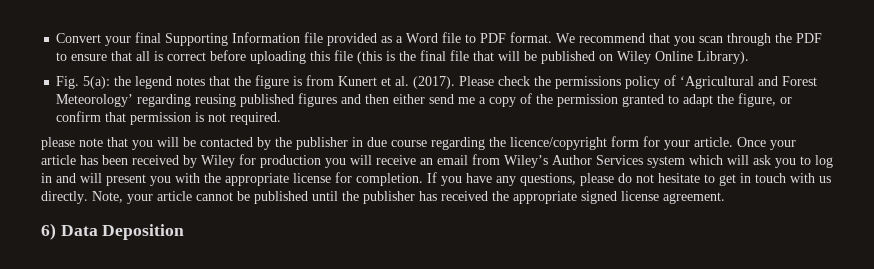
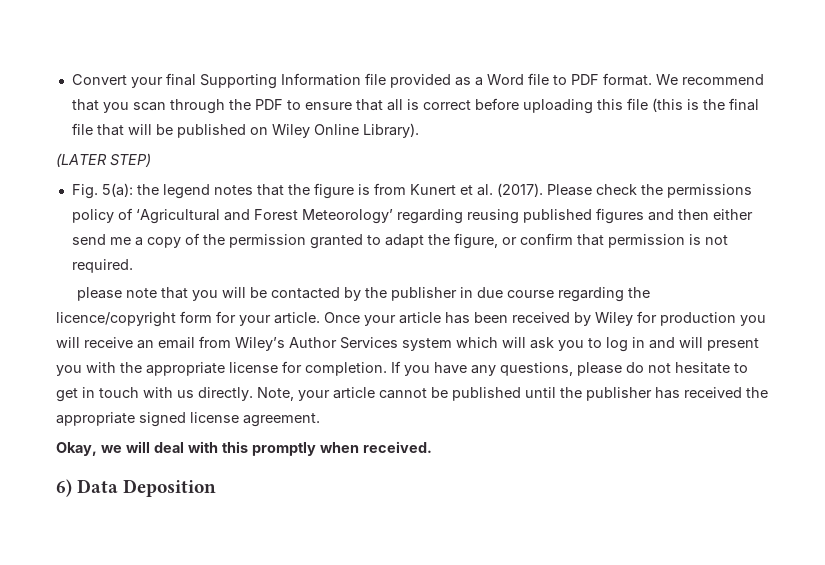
+ (LATER STEP)
+ Okay, we will deal with this promptly when received.

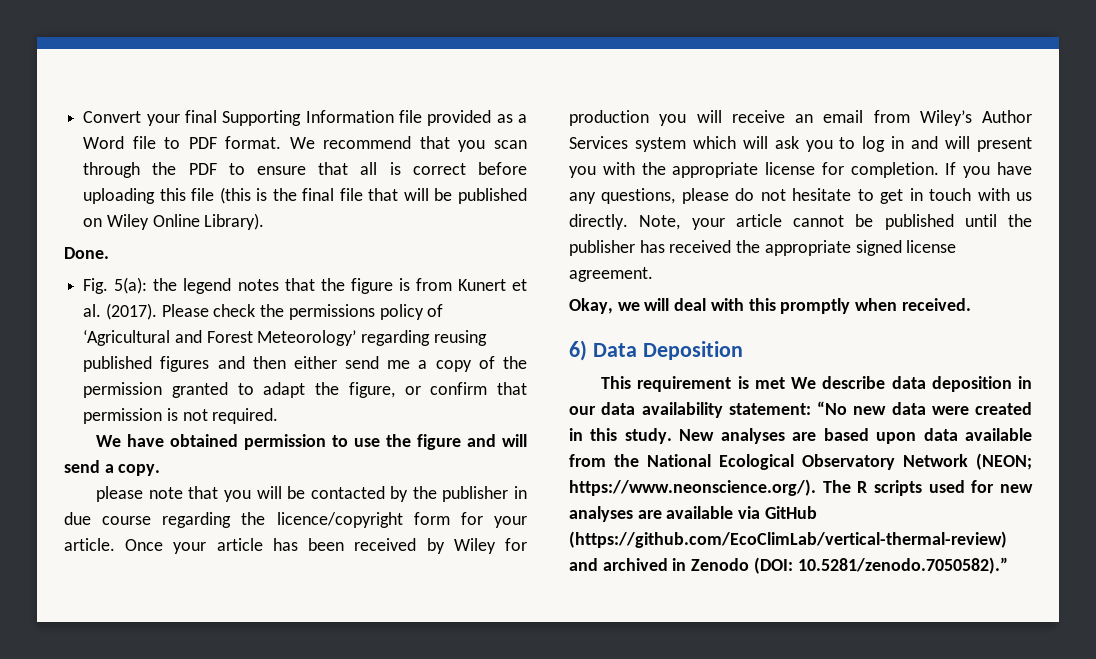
- (LATER STEP)
+ Done.
+ We have obtained permission to use the figure and will send a copy.
+ This requirement is met We describe data deposition in our data availability statement: “No new data were created in this study. New analyses are based upon data available from the National Ecological Observatory Network (NEON; https://www.neonscience.org/). The R scripts used for new analyses are available via GitHub (https://github.com/EcoClimLab/vertical-thermal-review) and archived in Zenodo (DOI: 10.5281/zenodo.7050582).”

